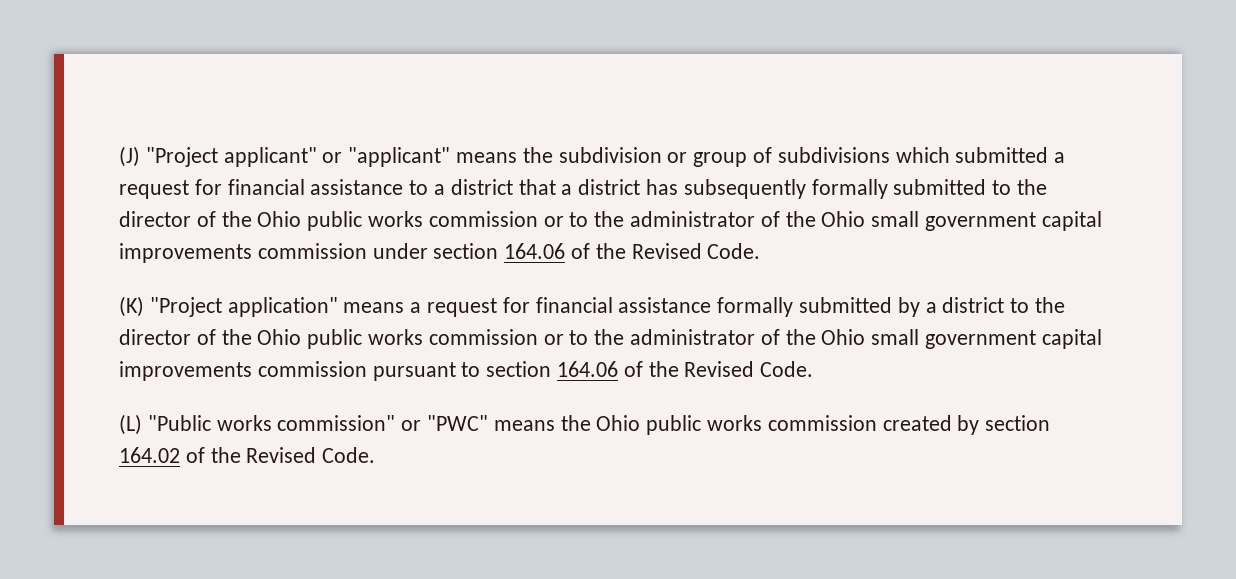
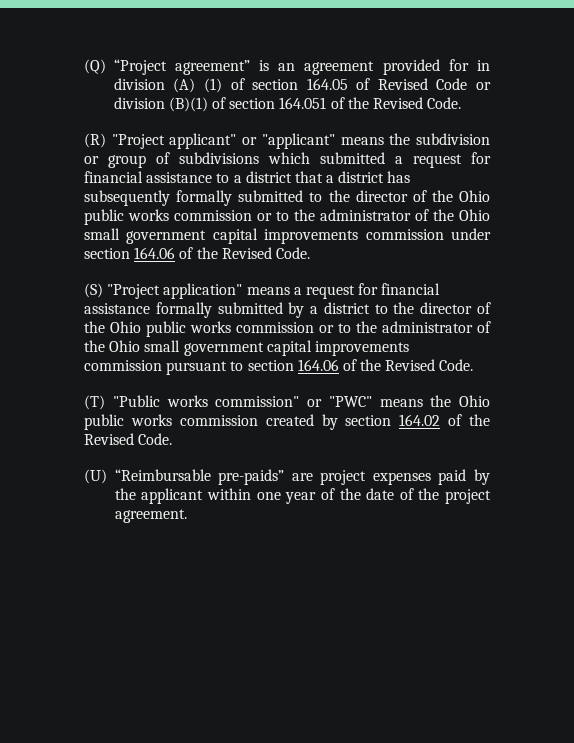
- (J) "Project applicant" or "applicant" means the subdivision or group of subdivisions which submitted a request for financial assistance to a district that a district has subsequently formally submitted to the director of the Ohio public works commission or to the administrator of the Ohio small government capital improvements commission under section 164.06 of the Revised Code.
+ (Q) “Project agreement” is an agreement provided for in division (A) (1) of section 164.05 of Revised Code or division (B)(1) of section 164.051 of the Revised Code.
+ (R) "Project applicant" or "applicant" means the subdivision or group of subdivisions which submitted a request for financial assistance to a district that a district has subsequently formally submitted to the director of the Ohio public works commission or to the administrator of the Ohio small government capital improvements commission under section 164.06 of the Revised Code.
- (K) "Project application" means a request for financial assistance formally submitted by a district to the director of the Ohio public works commission or to the administrator of the Ohio small government capital improvements commission pursuant to section 164.06 of the Revised Code.
+ (S) "Project application" means a request for financial assistance formally submitted by a district to the director of the Ohio public works commission or to the administrator of the Ohio small government capital improvements commission pursuant to section 164.06 of the Revised Code.
- (L) "Public works commission" or "PWC" means the Ohio public works commission created by section 164.02 of the Revised Code.
+ (T) "Public works commission" or "PWC" means the Ohio public works commission created by section 164.02 of the Revised Code.
+ (U) “Reimbursable pre-paids” are project expenses paid by the applicant within one year of the date of the project agreement.

